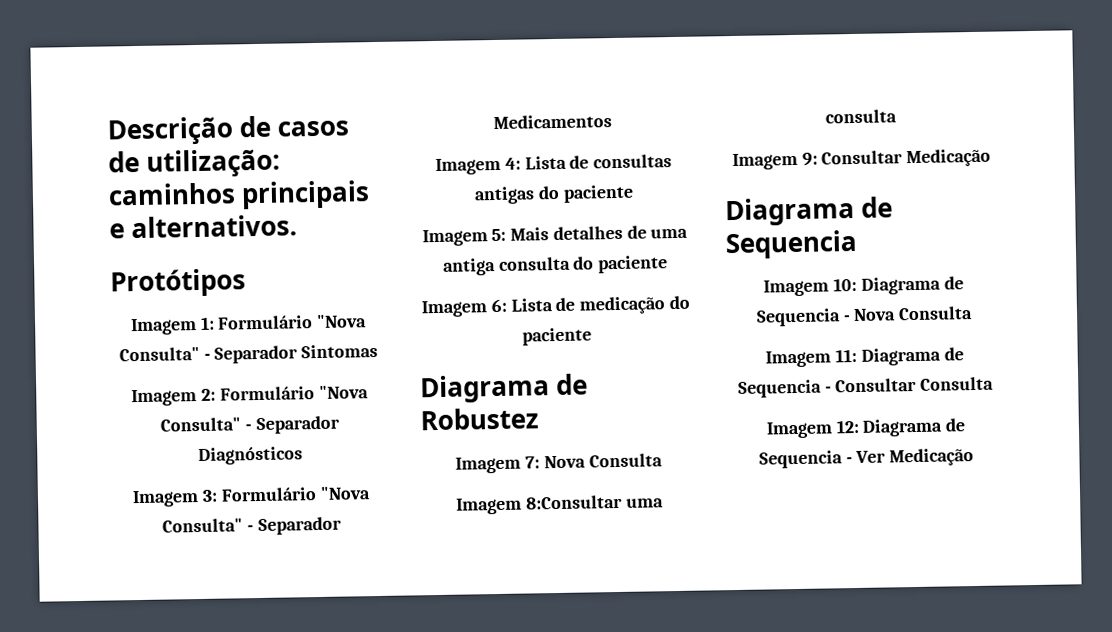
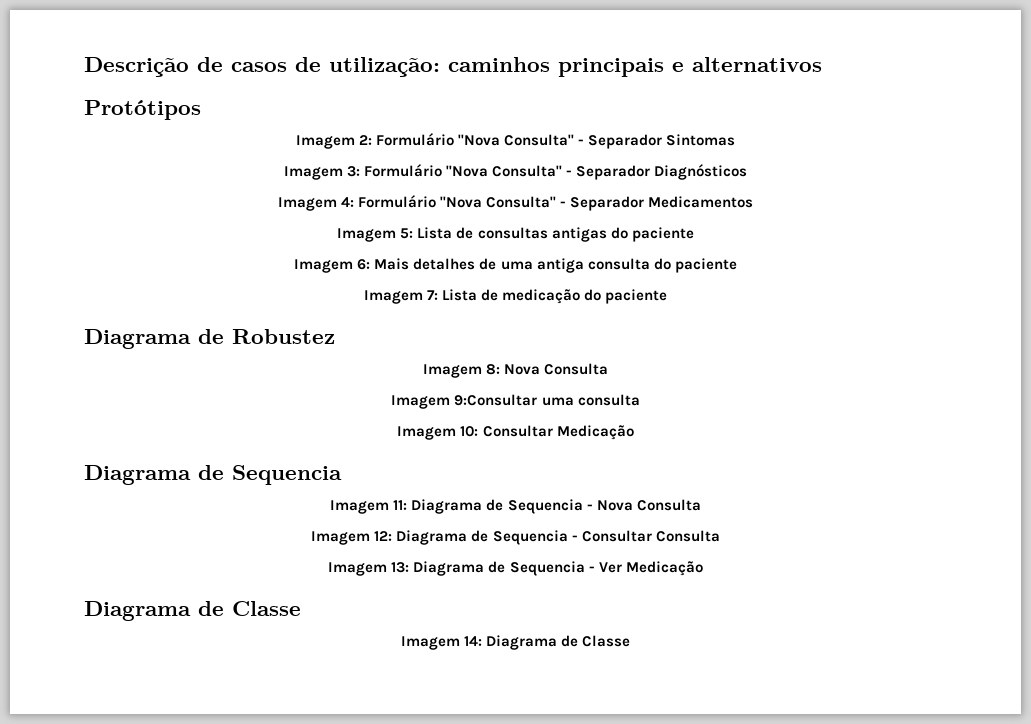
- Descrição de casos de utilização: caminhos principais e alternativos.
+ Descrição de casos de utilização: caminhos principais e alternativos
- Imagem 1: Formulário "Nova Consulta" - Separador Sintomas
+ Imagem 2: Formulário "Nova Consulta" - Separador Sintomas
- Imagem 2: Formulário "Nova Consulta" - Separador Diagnósticos
+ Imagem 3: Formulário "Nova Consulta" - Separador Diagnósticos
- Imagem 3: Formulário "Nova Consulta" - Separador Medicamentos
+ Imagem 4: Formulário "Nova Consulta" - Separador Medicamentos
- Imagem 4: Lista de consultas antigas do paciente
+ Imagem 5: Lista de consultas antigas do paciente
- Imagem 5: Mais detalhes de uma antiga consulta do paciente
+ Imagem 6: Mais detalhes de uma antiga consulta do paciente
- Imagem 6: Lista de medicação do paciente
+ Imagem 7: Lista de medicação do paciente
- Imagem 7: Nova Consulta
- Imagem 8:Consultar uma consulta
+ Imagem 8: Nova Consulta
+ Imagem 9:Consultar uma consulta
- Imagem 9: Consultar Medicação
+ Imagem 10: Consultar Medicação
- Imagem 10: Diagrama de Sequencia - Nova Consulta
+ Imagem 11: Diagrama de Sequencia - Nova Consulta
- Imagem 11: Diagrama de Sequencia - Consultar Consulta
+ Imagem 12: Diagrama de Sequencia - Consultar Consulta
- Imagem 12: Diagrama de Sequencia - Ver Medicação
+ Imagem 13: Diagrama de Sequencia - Ver Medicação
+ Diagrama de Classe
+ Imagem 14: Diagrama de Classe

